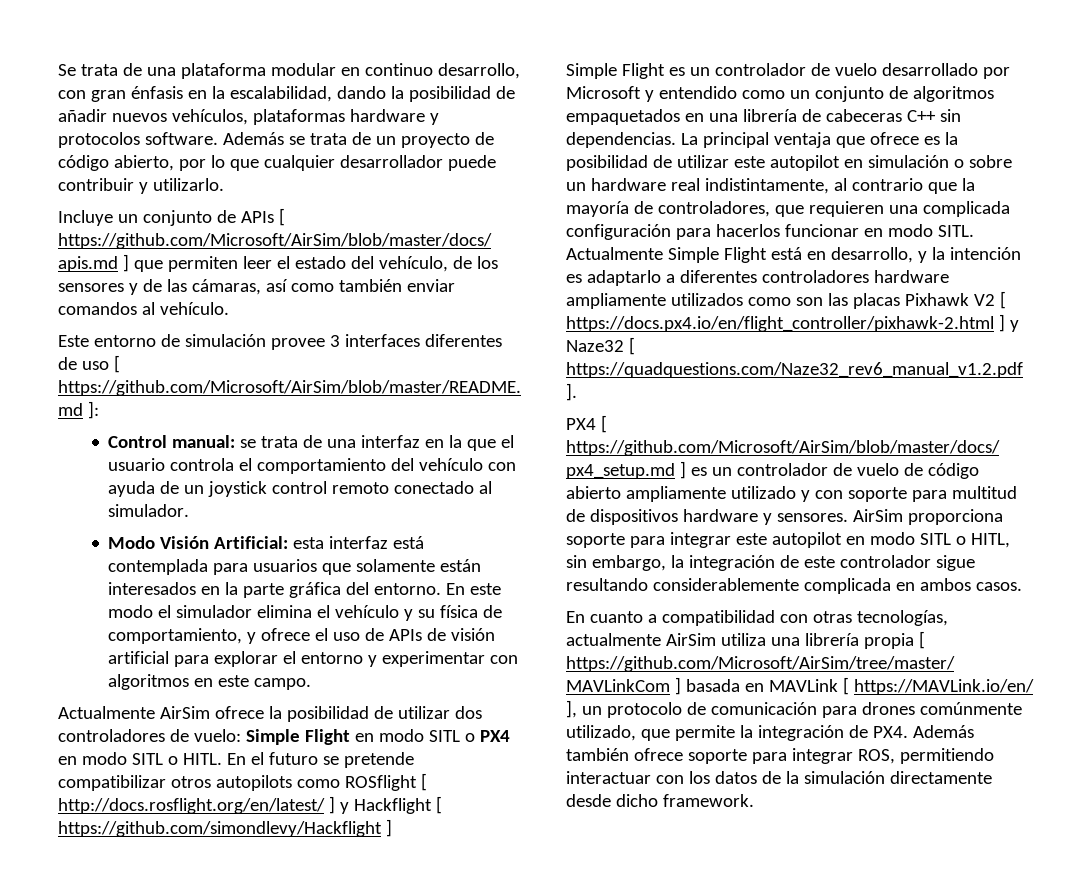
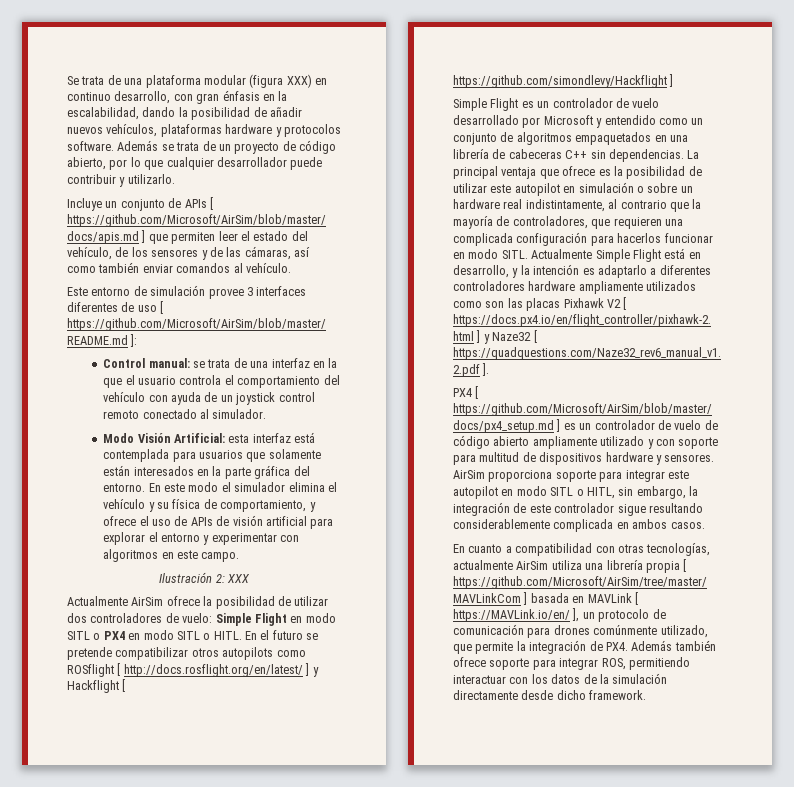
- Se trata de una plataforma modular en continuo desarrollo, con gran énfasis en la escalabilidad, dando la posibilidad de añadir nuevos vehículos, plataformas hardware y protocolos software.
+ Se trata de una plataforma modular (figura XXX) en continuo desarrollo, con gran énfasis en la escalabilidad, dando la posibilidad de añadir nuevos vehículos, plataformas hardware y protocolos software.
+ Ilustración 2: XXX

